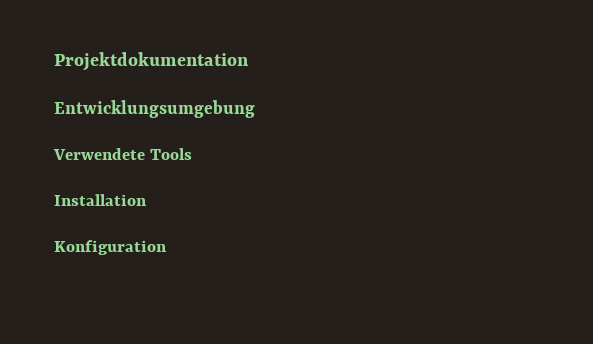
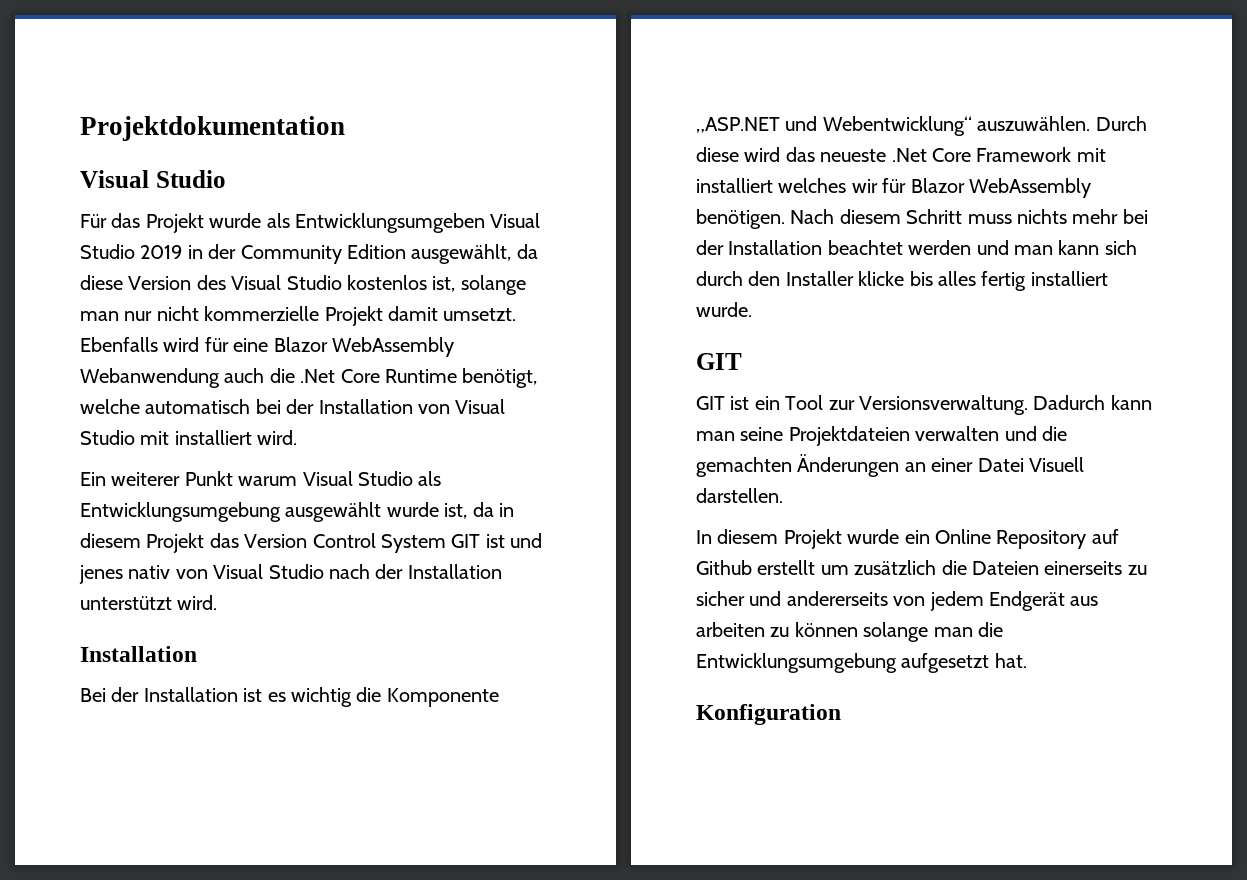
  Projektdokumentation
- Entwicklungsumgebung
- Verwendete Tools
+ Visual Studio
+ Für das Projekt wurde als Entwicklungsumgeben Visual Studio 2019 in der Community Edition ausgewählt, da diese Version des Visual Studio kostenlos ist, solange man nur nicht kommerzielle Projekt damit umsetzt. Ebenfalls wird für eine Blazor WebAssembly Webanwendung auch die .Net Core Runtime benötigt, welche automatisch bei der Installation von Visual Studio mit installiert wird.
+ Ein weiterer Punkt warum Visual Studio als Entwicklungsumgebung ausgewählt wurde ist, da in diesem Projekt das Version Control System GIT ist und jenes nativ von Visual Studio nach der Installation unterstützt wird.
  Installation
+ Bei der Installation ist es wichtig die Komponente „ASP.NET und Webentwicklung“ auszuwählen. Durch diese wird das neueste .Net Core Framework mit installiert welches wir für Blazor WebAssembly benötigen. Nach diesem Schritt muss nichts mehr bei der Installation beachtet werden und man kann sich durch den Installer klicke bis alles fertig installiert wurde.
+ GIT
+ GIT ist ein Tool zur Versionsverwaltung. Dadurch kann man seine Projektdateien verwalten und die gemachten Änderungen an einer Datei Visuell darstellen.
+ In diesem Projekt wurde ein Online Repository auf Github erstellt um zusätzlich die Dateien einerseits zu sicher und andererseits von jedem Endgerät aus arbeiten zu können solange man die Entwicklungsumgebung aufgesetzt hat.

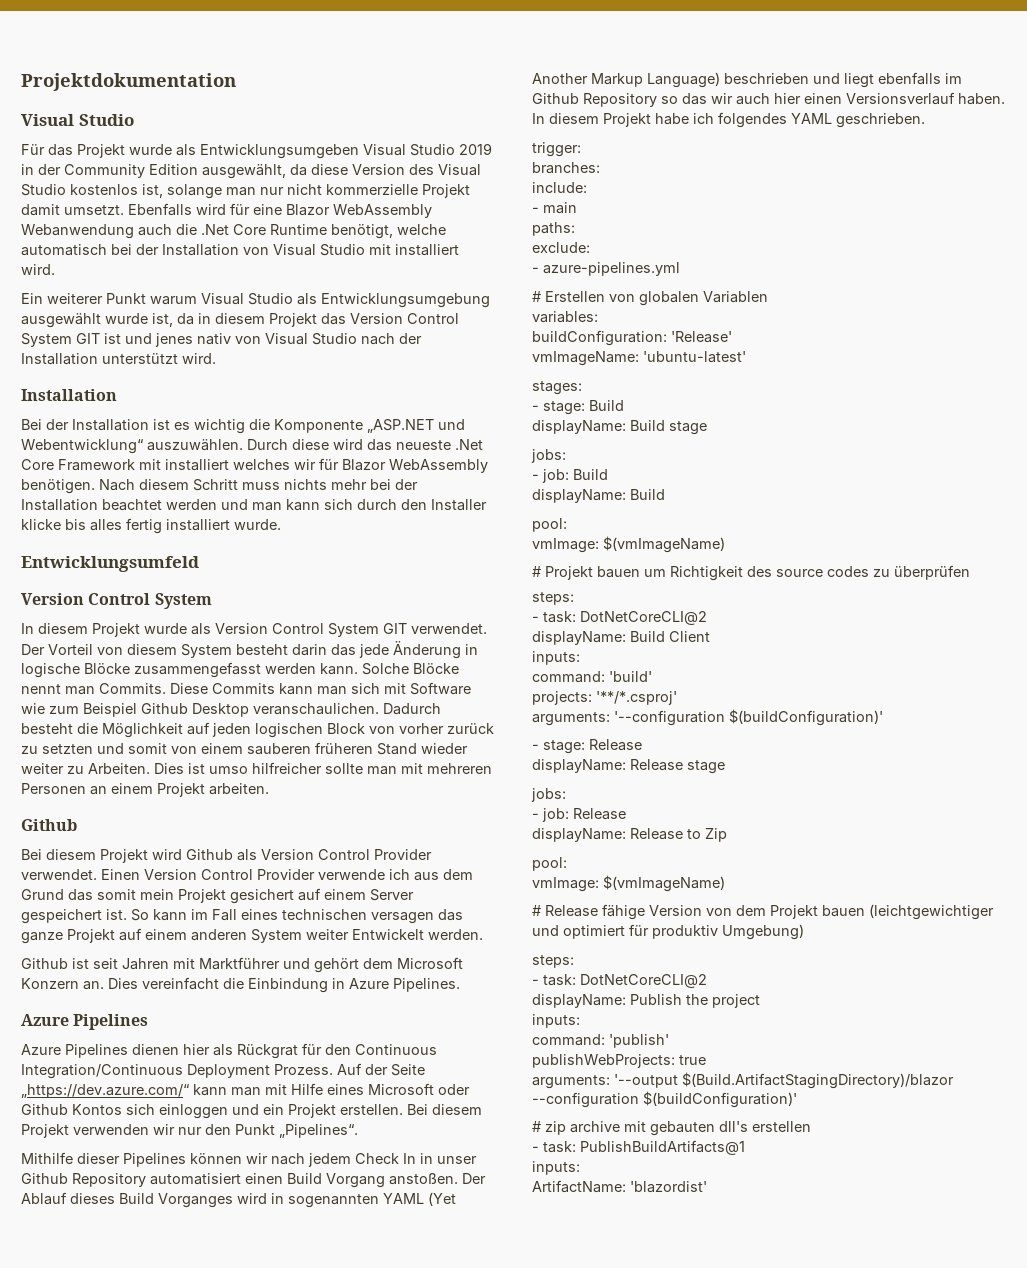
  Nach diesem Schritt muss nichts mehr bei der Installation beachtet werden und man kann sich durch den Installer klicke bis alles fertig installiert wurde.
- GIT
- GIT ist ein Tool zur Versionsverwaltung. Dadurch kann man seine Projektdateien verwalten und die gemachten Änderungen an einer Datei Visuell darstellen.
- In diesem Projekt wurde ein Online Repository auf Github erstellt um zusätzlich die Dateien einerseits zu sicher und andererseits von jedem Endgerät aus arbeiten zu können solange man die Entwicklungsumgebung aufgesetzt hat.
- Konfiguration
+ Entwicklungsumfeld
+ Version Control System
+ In diesem Projekt wurde als Version Control System GIT verwendet. Der Vorteil von diesem System besteht darin das jede Änderung in logische Blöcke zusammengefasst werden kann. Solche Blöcke nennt man Commits. Diese Commits kann man sich mit Software wie zum Beispiel Github Desktop veranschaulichen. Dadurch besteht die Möglichkeit auf jeden logischen Block von vorher zurück zu setzten und somit von einem sauberen früheren Stand wieder weiter zu Arbeiten. Dies ist umso hilfreicher sollte man mit mehreren Personen an einem Projekt arbeiten.
+ Github
+ Bei diesem Projekt wird Github als Version Control Provider verwendet. Einen Version Control Provider verwende ich aus dem Grund das somit mein Projekt gesichert auf einem Server gespeichert ist. So kann im Fall eines technischen versagen das ganze Projekt auf einem anderen System weiter Entwickelt werden.
+ Github ist seit Jahren mit Marktführer und gehört dem Microsoft Konzern an. Dies vereinfacht die Einbindung in Azure Pipelines.
+ Azure Pipelines
+ Azure Pipelines dienen hier als Rückgrat für den Continuous Integration/Continuous Deployment Prozess. Auf der Seite „https://dev.azure.com/“ kann man mit Hilfe eines Microsoft oder Github Kontos sich einloggen und ein Projekt erstellen. Bei diesem Projekt verwenden wir nur den Punkt „Pipelines“.
+ Mithilfe dieser Pipelines können wir nach jedem Check In in unser Github Repository automatisiert einen Build Vorgang anstoßen. Der Ablauf dieses Build Vorganges wird in sogenannten YAML (Yet Another Markup Language) beschrieben und liegt ebenfalls im Github Repository so das wir auch hier einen Versionsverlauf haben. In diesem Projekt habe ich folgendes YAML geschrieben.
+ trigger:
+ branches:
+ include:
+ - main
+ paths:
+ exclude:
+ - azure-pipelines.yml
+ # Erstellen von globalen Variablen
+ variables:
+ buildConfiguration: 'Release'
+ vmImageName: 'ubuntu-latest'
+ stages:
+ - stage: Build
+ displayName: Build stage
+ jobs:
+ - job: Build
+ displayName: Build
+ pool:
+ vmImage: $(vmImageName)
+ # Projekt bauen um Richtigkeit des source codes zu überprüfen
+ steps:
+ - task: DotNetCoreCLI@2
+ displayName: Build Client
+ inputs:
+ command: 'build'
+ projects: '**/*.csproj'
+ arguments: '--configuration $(buildConfiguration)'
+ - stage: Release
+ displayName: Release stage
+ jobs:
+ - job: Release
+ displayName: Release to Zip
+ pool:
+ vmImage: $(vmImageName)
+ # Release fähige Version von dem Projekt bauen (leichtgewichtiger und optimiert für produktiv Umgebung)
+ steps:
+ - task: DotNetCoreCLI@2
+ displayName: Publish the project
+ inputs:
+ command: 'publish'
+ publishWebProjects: true
+ arguments: '--output $(Build.ArtifactStagingDirectory)/blazor --configuration $(buildConfiguration)'
+ # zip archive mit gebauten dll's erstellen
+ - task: PublishBuildArtifacts@1
+ inputs:
+ ArtifactName: 'blazordist'

